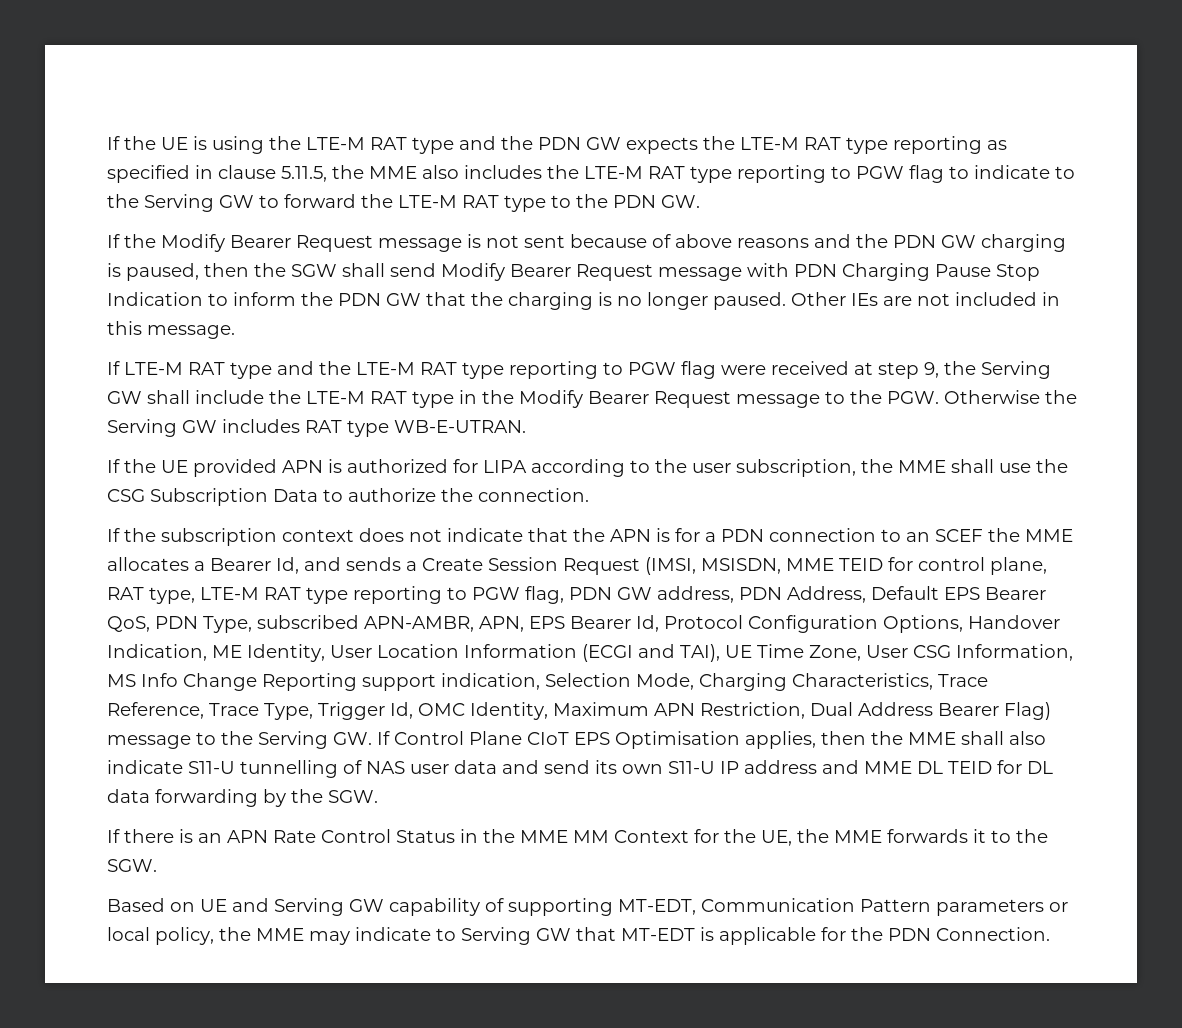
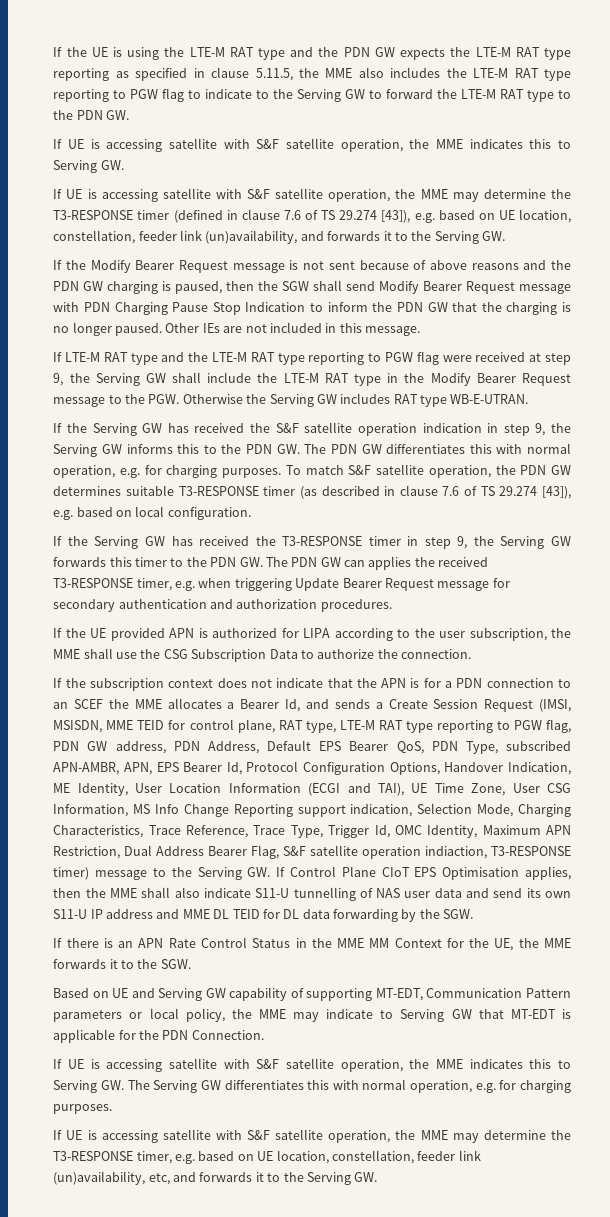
  If the UE is using the LTE-M RAT type and the PDN GW expects the LTE-M RAT type reporting as specified in clause 5.11.5, the MME also includes the LTE-M RAT type reporting to PGW flag to indicate to the Serving GW to forward the LTE-M RAT type to the PDN GW.
+ If UE is accessing satellite with S&F satellite operation, the MME indicates this to Serving GW.
+ If UE is accessing satellite with S&F satellite operation, the MME may determine the T3-RESPONSE timer (defined in clause 7.6 of TS 29.274 [43]), e.g. based on UE location, constellation, feeder link (un)availability, and forwards it to the Serving GW.
+ If the Serving GW has received the S&F satellite operation indication in step 9, the Serving GW informs this to the PDN GW. The PDN GW differentiates this with normal operation, e.g. for charging purposes. To match S&F satellite operation, the PDN GW determines suitable T3-RESPONSE timer (as described in clause 7.6 of TS 29.274 [43]), e.g. based on local configuration.
+ If the Serving GW has received the T3-RESPONSE timer in step 9, the Serving GW forwards this timer to the PDN GW. The PDN GW can applies the received T3-RESPONSE timer, e.g. when triggering Update Bearer Request message for secondary authentication and authorization procedures.
- If the subscription context does not indicate that the APN is for a PDN connection to an SCEF the MME allocates a Bearer Id, and sends a Create Session Request (IMSI, MSISDN, MME TEID for control plane, RAT type, LTE-M RAT type reporting to PGW flag, PDN GW address, PDN Address, Default EPS Bearer QoS, PDN Type, subscribed APN-AMBR, APN, EPS Bearer Id, Protocol Configuration Options, Handover Indication, ME Identity, User Location Information (ECGI and TAI), UE Time Zone, User CSG Information, MS Info Change Reporting support indication, Selection Mode, Charging Characteristics, Trace Reference, Trace Type, Trigger Id, OMC Identity, Maximum APN Restriction, Dual Address Bearer Flag) message to the Serving GW. If Control Plane CIoT EPS Optimisation applies, then the MME shall also indicate S11-U tunnelling of NAS user data and send its own S11-U IP address and MME DL TEID for DL data forwarding by the SGW.
+ If the subscription context does not indicate that the APN is for a PDN connection to an SCEF the MME allocates a Bearer Id, and sends a Create Session Request (IMSI, MSISDN, MME TEID for control plane, RAT type, LTE-M RAT type reporting to PGW flag, PDN GW address, PDN Address, Default EPS Bearer QoS, PDN Type, subscribed APN-AMBR, APN, EPS Bearer Id, Protocol Configuration Options, Handover Indication, ME Identity, User Location Information (ECGI and TAI), UE Time Zone, User CSG Information, MS Info Change Reporting support indication, Selection Mode, Charging Characteristics, Trace Reference, Trace Type, Trigger Id, OMC Identity, Maximum APN Restriction, Dual Address Bearer Flag, S&F satellite operation indiaction, T3-RESPONSE timer) message to the Serving GW. If Control Plane CIoT EPS Optimisation applies, then the MME shall also indicate S11-U tunnelling of NAS user data and send its own S11-U IP address and MME DL TEID for DL data forwarding by the SGW.
+ If UE is accessing satellite with S&F satellite operation, the MME indicates this to Serving GW. The Serving GW differentiates this with normal operation, e.g. for charging purposes.
+ If UE is accessing satellite with S&F satellite operation, the MME may determine the T3-RESPONSE timer, e.g. based on UE location, constellation, feeder link (un)availability, etc, and forwards it to the Serving GW.

